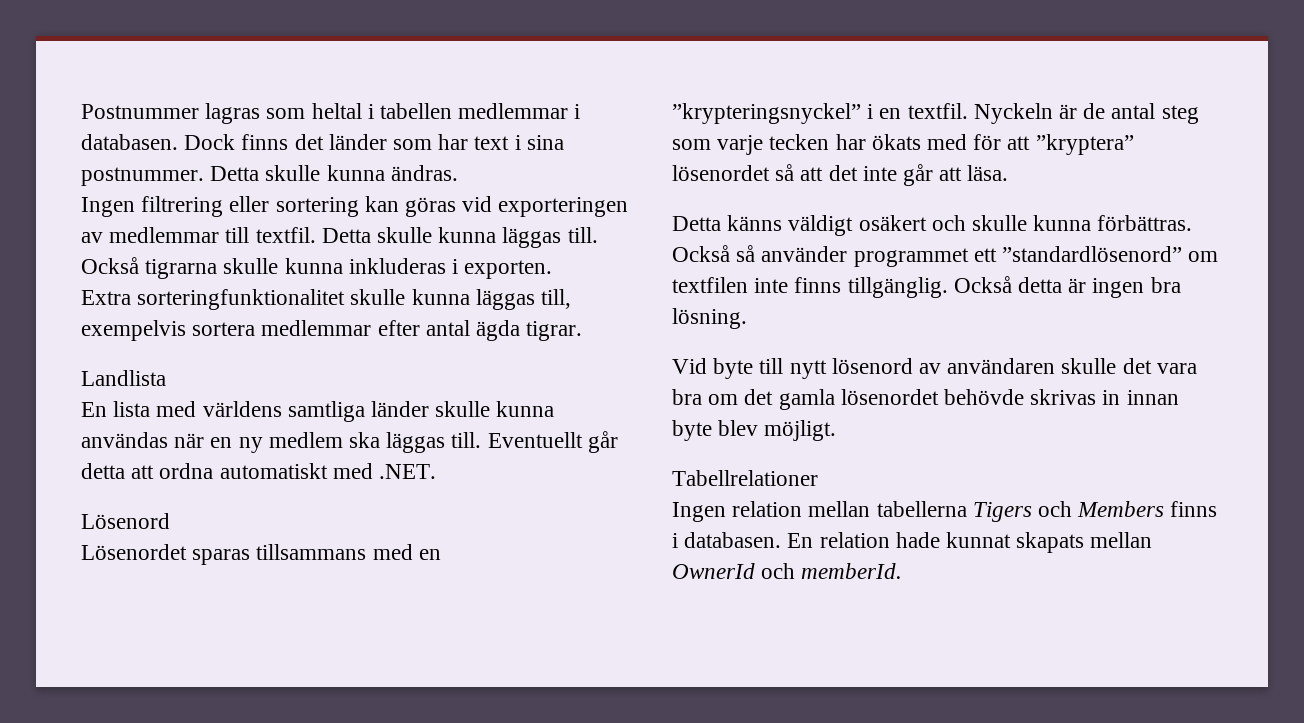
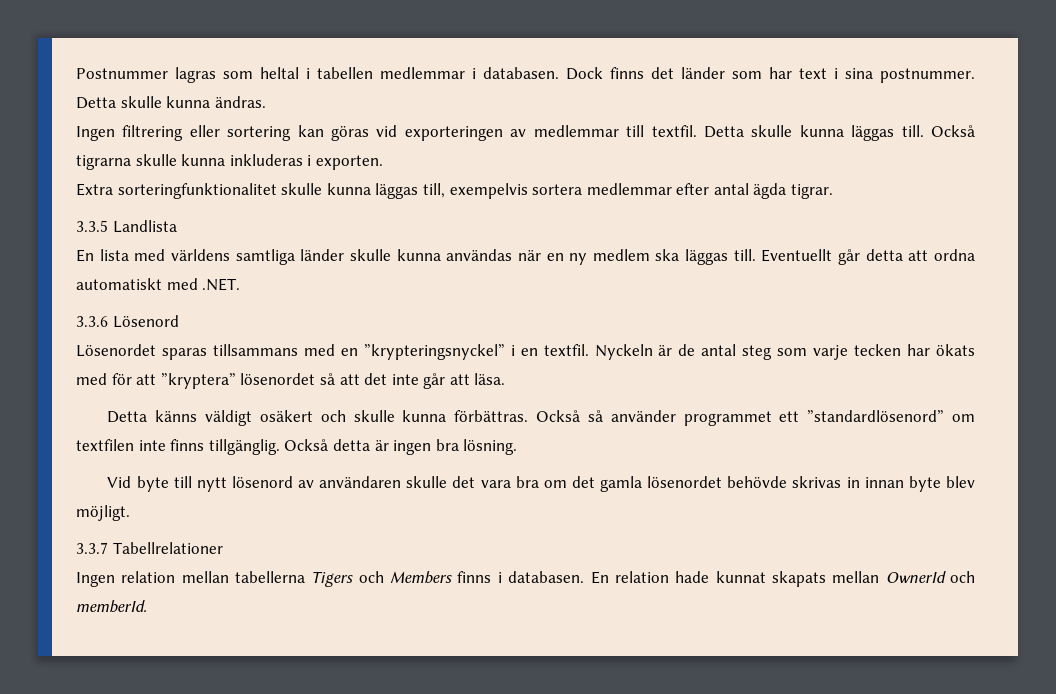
- Landlista
+ 3.3.5 Landlista
- Lösenord
+ 3.3.6 Lösenord
- Tabellrelationer
+ 3.3.7 Tabellrelationer

